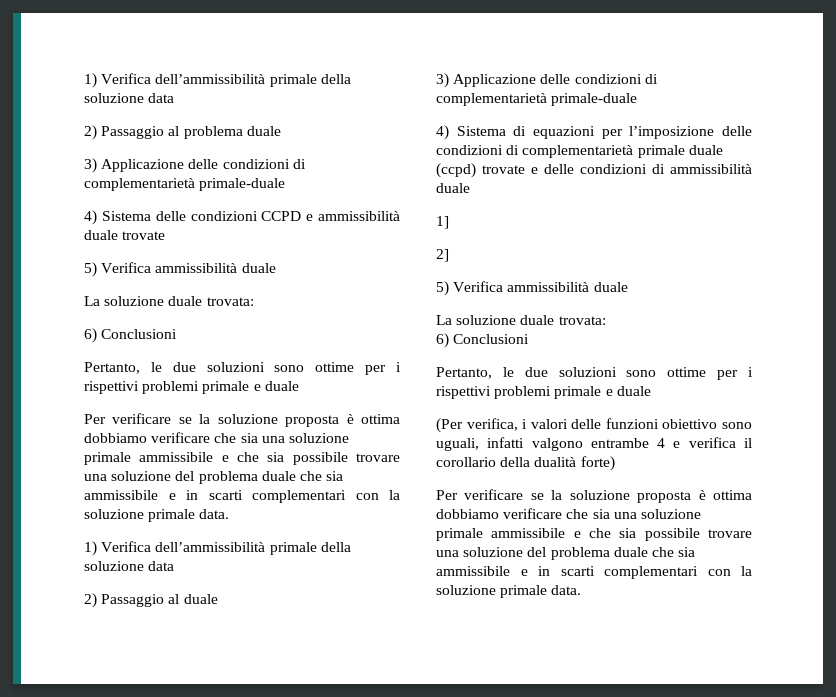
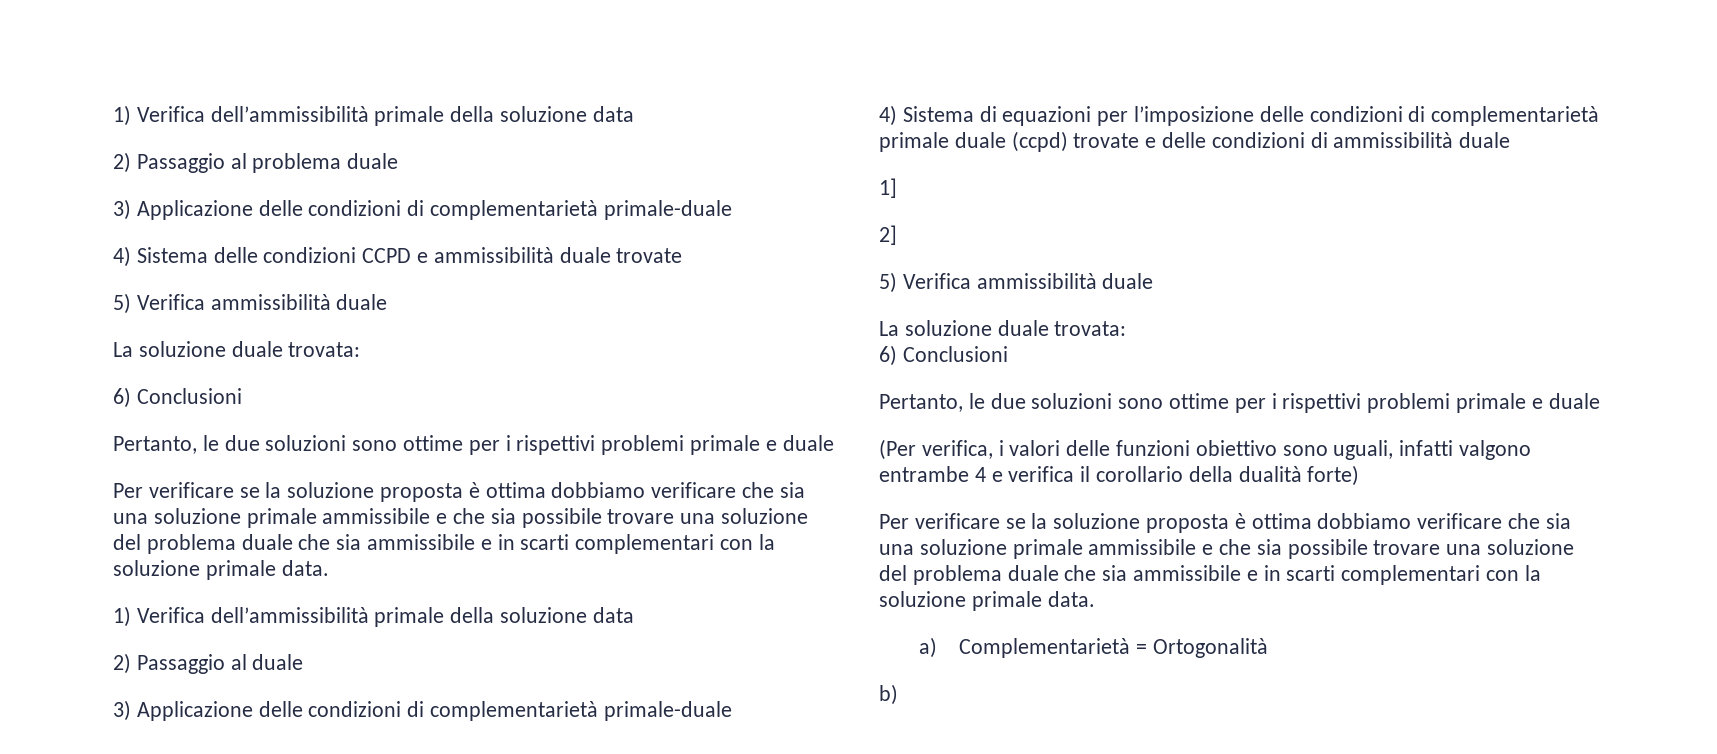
+ a) Complementarietà = Ortogonalità
+ b)

